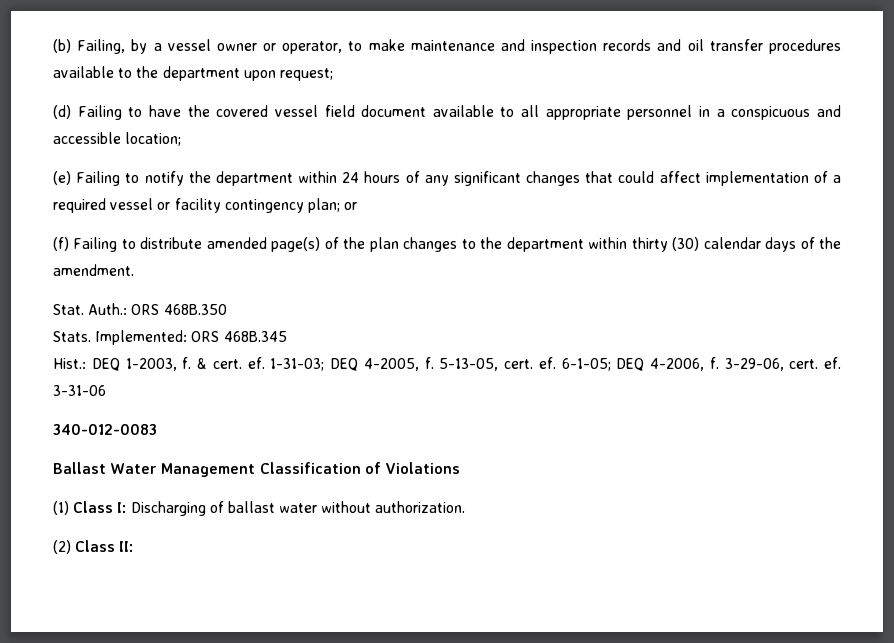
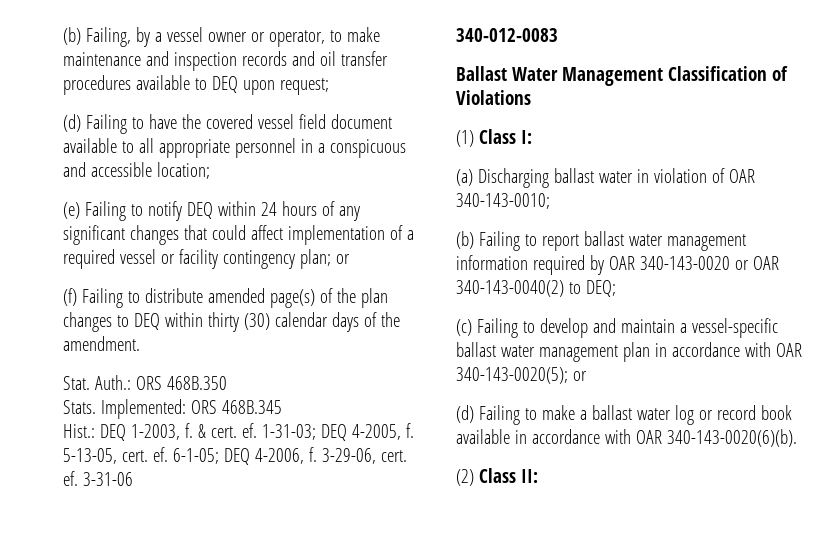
- (b) Failing, by a vessel owner or operator, to make maintenance and inspection records and oil transfer procedures available to the department upon request;
+ (b) Failing, by a vessel owner or operator, to make maintenance and inspection records and oil transfer procedures available to DEQ upon request;
- (e) Failing to notify the department within 24 hours of any significant changes that could affect implementation of a required vessel or facility contingency plan; or
+ (e) Failing to notify DEQ within 24 hours of any significant changes that could affect implementation of a required vessel or facility contingency plan; or
- (f) Failing to distribute amended page(s) of the plan changes to the department within thirty (30) calendar days of the amendment.
+ (f) Failing to distribute amended page(s) of the plan changes to DEQ within thirty (30) calendar days of the amendment.
- (1) Class I: Discharging of ballast water without authorization.
+ (1) Class I:
+ (a) Discharging ballast water in violation of OAR 340-143-0010;
+ (b) Failing to report ballast water management information required by OAR 340-143-0020 or OAR 340-143-0040(2) to DEQ;
+ (c) Failing to develop and maintain a vessel-specific ballast water management plan in accordance with OAR 340-143-0020(5); or
+ (d) Failing to make a ballast water log or record book available in accordance with OAR 340-143-0020(6)(b).

